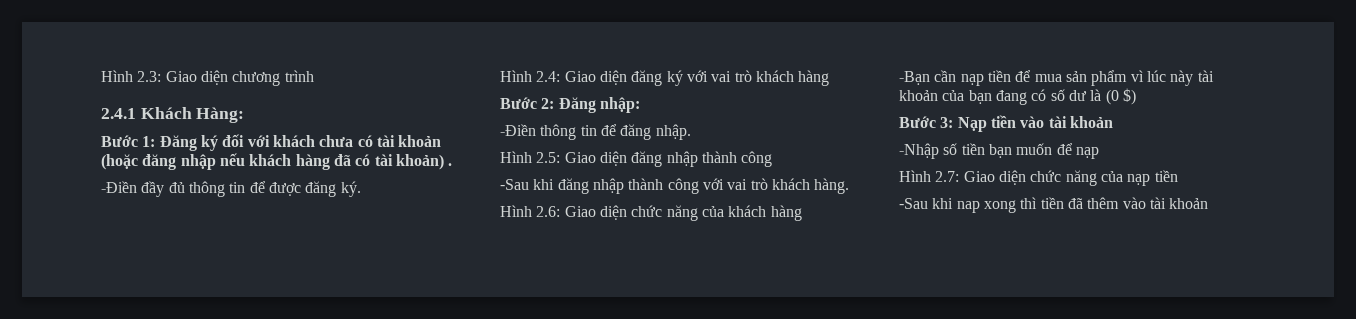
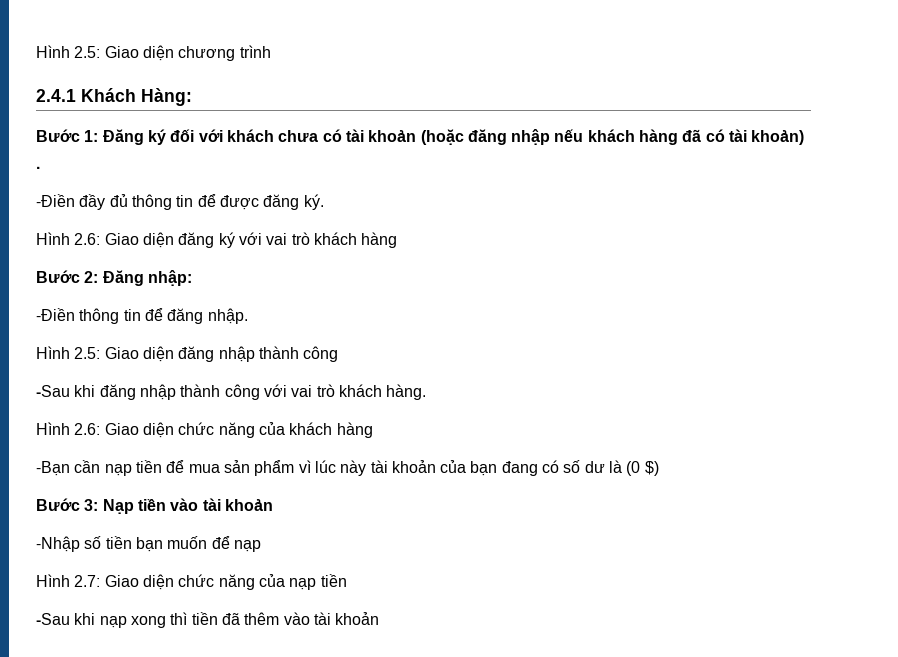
- Hình 2.3: Giao diện chương trình
+ Hình 2.5: Giao diện chương trình
- Hình 2.4: Giao diện đăng ký với vai trò khách hàng
+ Hình 2.6: Giao diện đăng ký với vai trò khách hàng
- -Sau khi nap xong thì tiền đã thêm vào tài khoản
+ -Sau khi nạp xong thì tiền đã thêm vào tài khoản

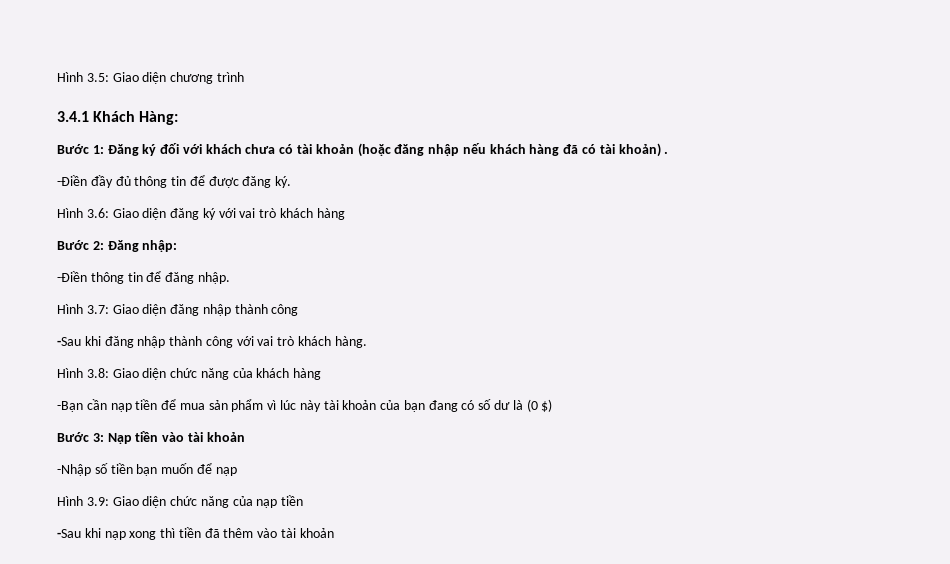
- Hình 2.5: Giao diện chương trình
+ Hình 3.5: Giao diện chương trình
- 2.4.1 Khách Hàng:
+ 3.4.1 Khách Hàng:
- Hình 2.6: Giao diện đăng ký với vai trò khách hàng
+ Hình 3.6: Giao diện đăng ký với vai trò khách hàng
- Hình 2.5: Giao diện đăng nhập thành công
+ Hình 3.7: Giao diện đăng nhập thành công
- Hình 2.6: Giao diện chức năng của khách hàng
+ Hình 3.8: Giao diện chức năng của khách hàng
- Hình 2.7: Giao diện chức năng của nạp tiền
+ Hình 3.9: Giao diện chức năng của nạp tiền

